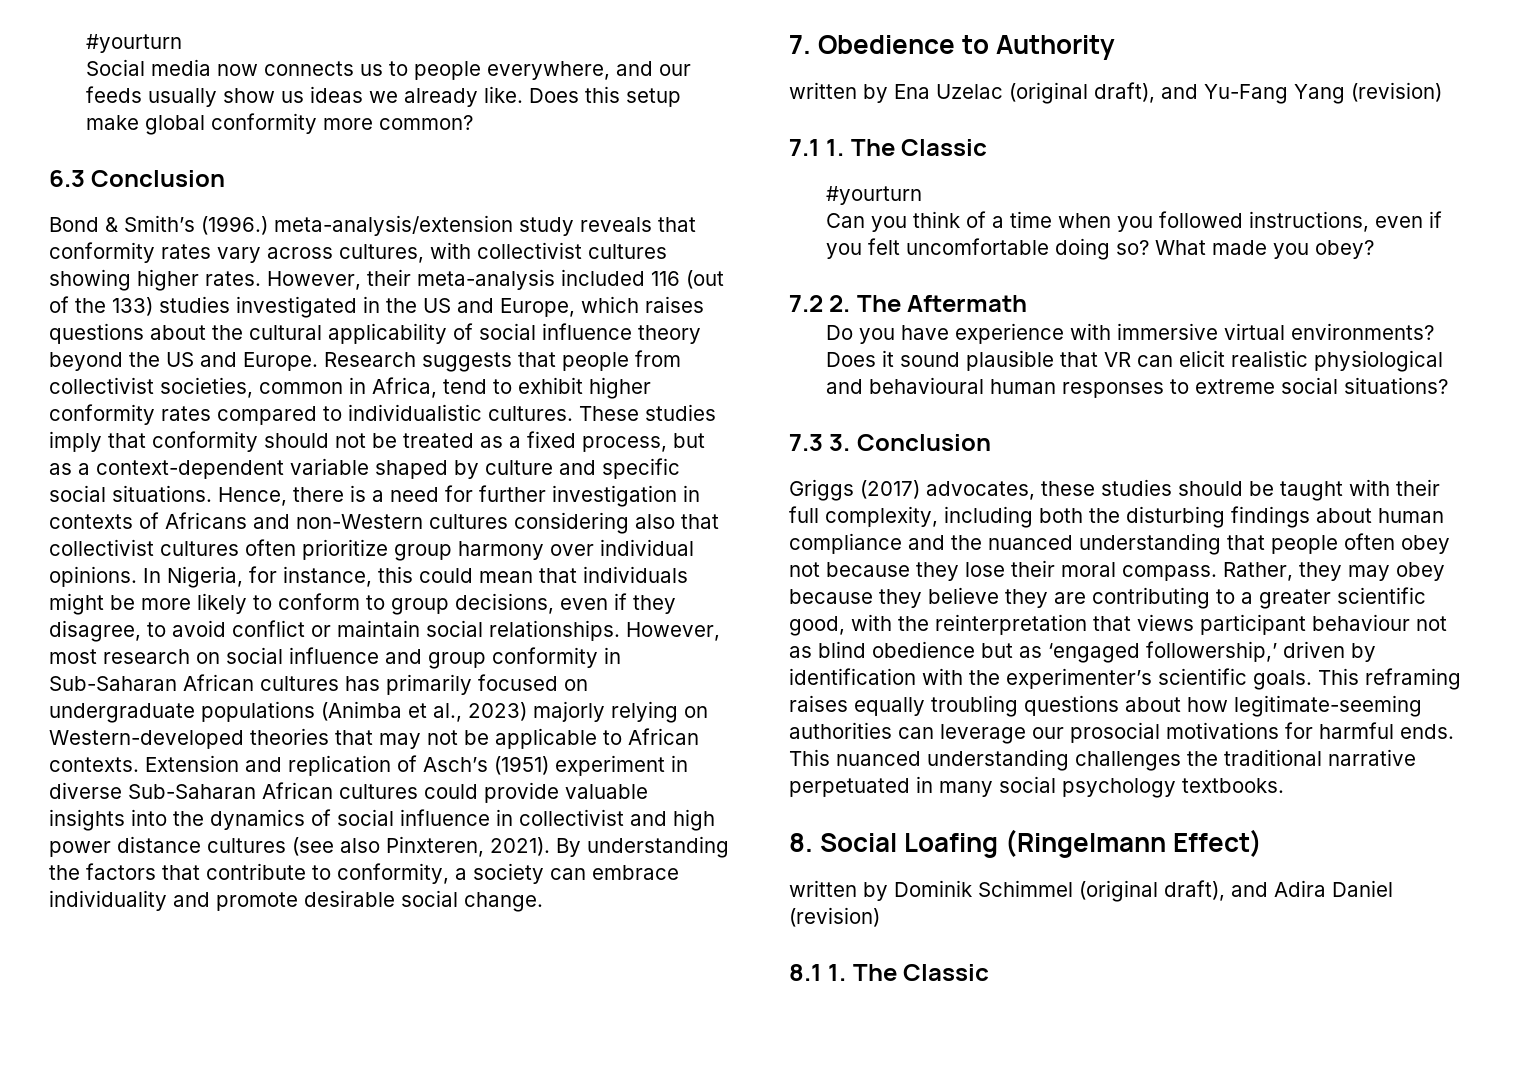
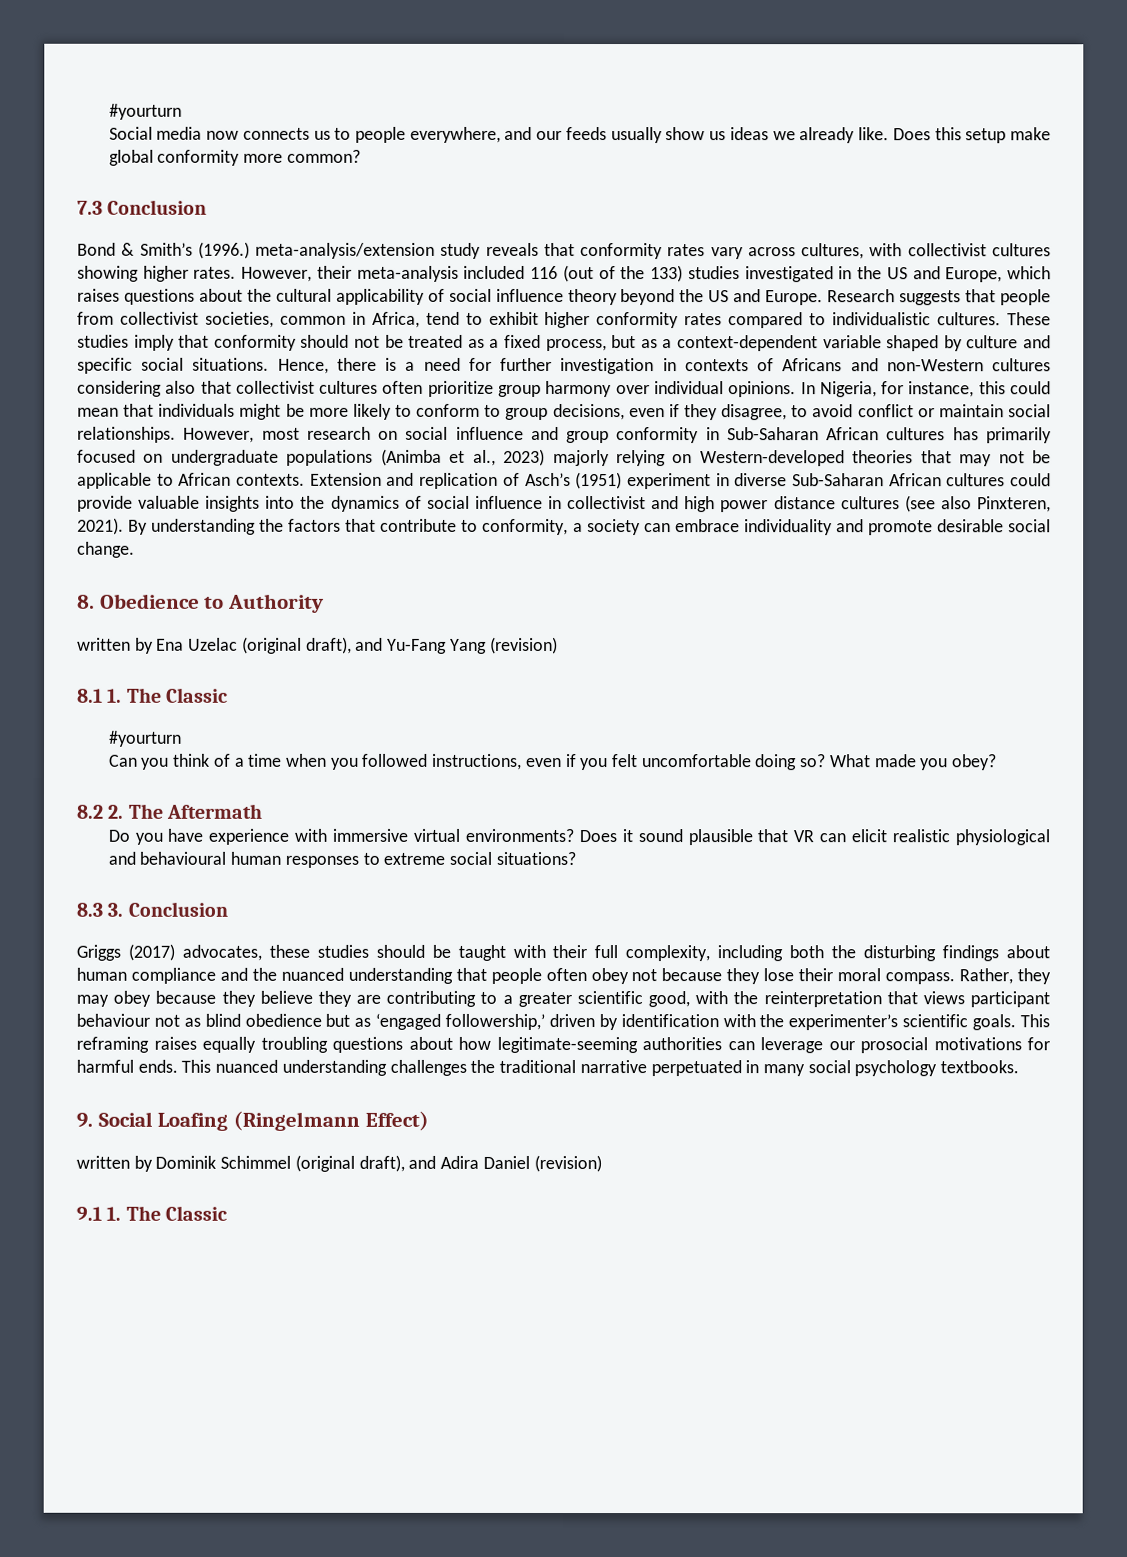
- 6.3 Conclusion
+ 7.3 Conclusion
- 7. Obedience to Authority
+ 8. Obedience to Authority
- 7.1 1. The Classic
+ 8.1 1. The Classic
- 7.2 2. The Aftermath
+ 8.2 2. The Aftermath
- 7.3 3. Conclusion
+ 8.3 3. Conclusion
- 8. Social Loafing (Ringelmann Effect)
+ 9. Social Loafing (Ringelmann Effect)
- 8.1 1. The Classic
+ 9.1 1. The Classic

